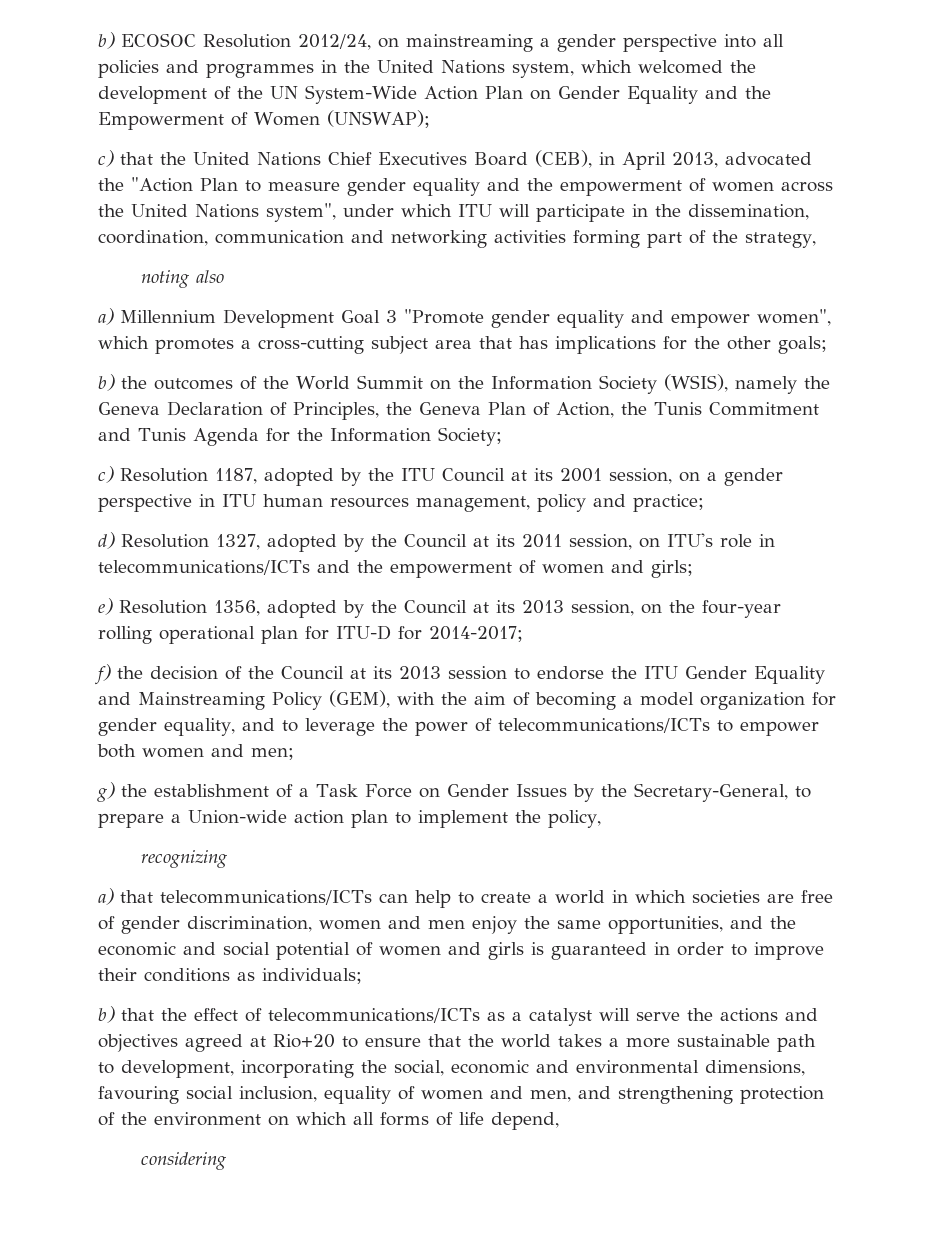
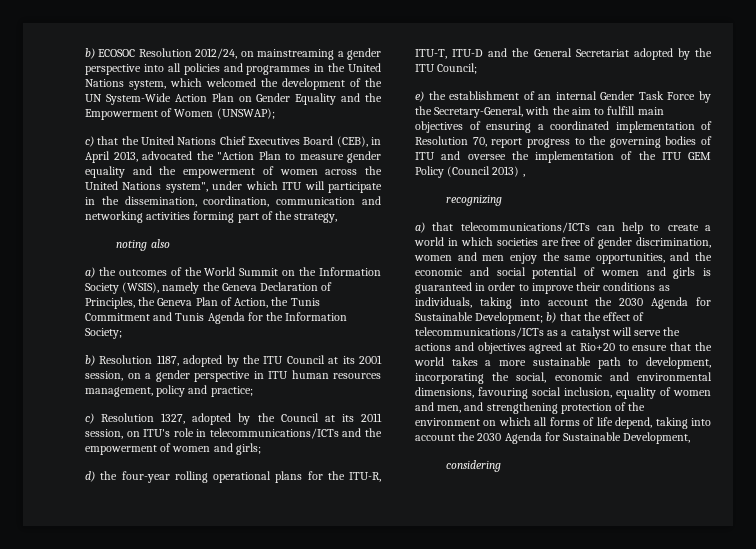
- a) Millennium Development Goal 3 "Promote gender equality and empower women", which promotes a cross-cutting subject area that has implications for the other goals;
- b) the outcomes of the World Summit on the Information Society (WSIS), namely the Geneva Declaration of Principles, the Geneva Plan of Action, the Tunis Commitment and Tunis Agenda for the Information Society;
+ a) the outcomes of the World Summit on the Information Society (WSIS), namely the Geneva Declaration of Principles, the Geneva Plan of Action, the Tunis Commitment and Tunis Agenda for the Information Society;
- c) Resolution 1187, adopted by the ITU Council at its 2001 session, on a gender perspective in ITU human resources management, policy and practice;
+ b) Resolution 1187, adopted by the ITU Council at its 2001 session, on a gender perspective in ITU human resources management, policy and practice;
- d) Resolution 1327, adopted by the Council at its 2011 session, on ITU's role in telecommunications/ICTs and the empowerment of women and girls;
+ c) Resolution 1327, adopted by the Council at its 2011 session, on ITU's role in telecommunications/ICTs and the empowerment of women and girls;
- e) Resolution 1356, adopted by the Council at its 2013 session, on the four-year rolling operational plan for ITU-D for 2014-2017;
- f) the decision of the Council at its 2013 session to endorse the ITU Gender Equality and Mainstreaming Policy (GEM), with the aim of becoming a model organization for gender equality, and to leverage the power of telecommunications/ICTs to empower both women and men;
- g) the establishment of a Task Force on Gender Issues by the Secretary-General, to prepare a Union-wide action plan to implement the policy,
+ d) the four-year rolling operational plans for the ITU-R, ITU-T, ITU-D and the General Secretariat adopted by the ITU Council;
+ e) the establishment of an internal Gender Task Force by the Secretary-General, with the aim to fulfill main objectives of ensuring a coordinated implementation of Resolution 70, report progress to the governing bodies of ITU and oversee the implementation of the ITU GEM Policy (Council 2013) ,
- a) that telecommunications/ICTs can help to create a world in which societies are free of gender discrimination, women and men enjoy the same opportunities, and the economic and social potential of women and girls is guaranteed in order to improve their conditions as individuals;
- b) that the effect of telecommunications/ICTs as a catalyst will serve the actions and objectives agreed at Rio+20 to ensure that the world takes a more sustainable path to development, incorporating the social, economic and environmental dimensions, favouring social inclusion, equality of women and men, and strengthening protection of the environment on which all forms of life depend,
+ a) that telecommunications/ICTs can help to create a world in which societies are free of gender discrimination, women and men enjoy the same opportunities, and the economic and social potential of women and girls is guaranteed in order to improve their conditions as individuals, taking into account the 2030 Agenda for Sustainable Development; b) that the effect of telecommunications/ICTs as a catalyst will serve the actions and objectives agreed at Rio+20 to ensure that the world takes a more sustainable path to development, incorporating the social, economic and environmental dimensions, favouring social inclusion, equality of women and men, and strengthening protection of the environment on which all forms of life depend, taking into account the 2030 Agenda for Sustainable Development,

